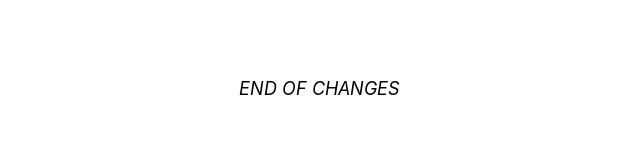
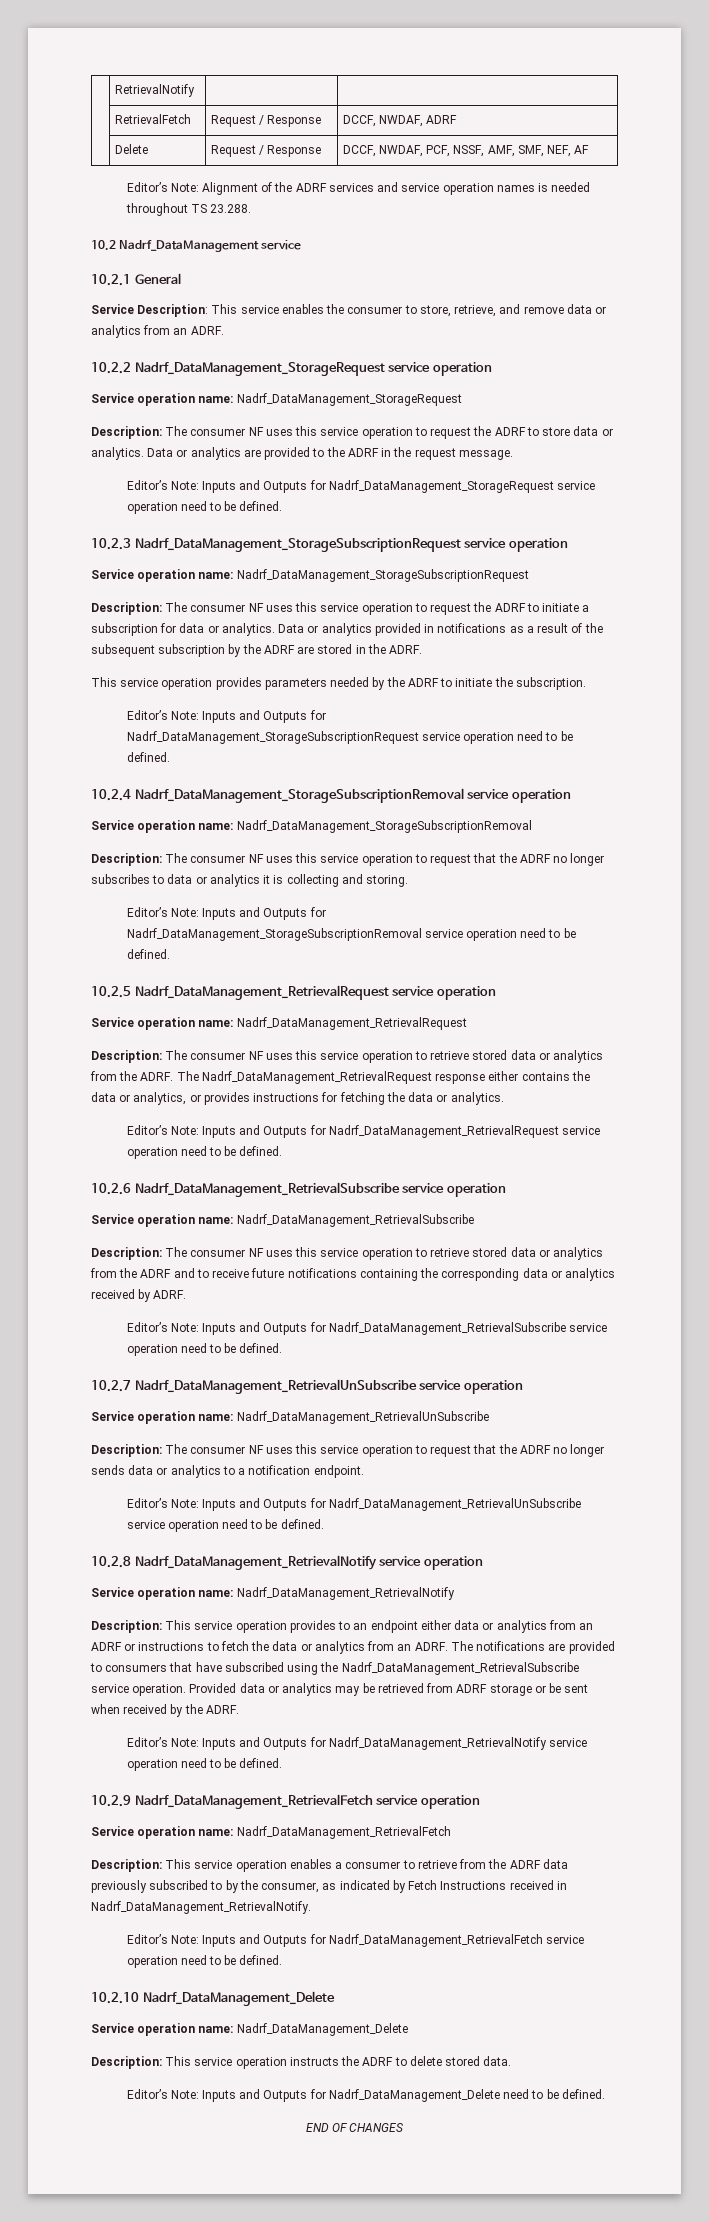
+ | RetrievalNotify | |
+ | RetrievalFetch | Request / Response | DCCF, NWDAF, ADRF
+ | Delete | Request / Response | DCCF, NWDAF, PCF, NSSF, AMF, SMF, NEF, AF
+ Editor’s Note: Alignment of the ADRF services and service operation names is needed throughout TS 23.288.
+ 10.2 Nadrf_DataManagement service
+ 10.2.1 General
+ Service Description: This service enables the consumer to store, retrieve, and remove data or analytics from an ADRF.
+ 10.2.2 Nadrf_DataManagement_StorageRequest service operation
+ Service operation name: Nadrf_DataManagement_StorageRequest
+ Description: The consumer NF uses this service operation to request the ADRF to store data or analytics. Data or analytics are provided to the ADRF in the request message.
+ Editor’s Note: Inputs and Outputs for Nadrf_DataManagement_StorageRequest service operation need to be defined.
+ 10.2.3 Nadrf_DataManagement_StorageSubscriptionRequest service operation
+ Service operation name: Nadrf_DataManagement_StorageSubscriptionRequest
+ Description: The consumer NF uses this service operation to request the ADRF to initiate a subscription for data or analytics. Data or analytics provided in notifications as a result of the subsequent subscription by the ADRF are stored in the ADRF.
+ This service operation provides parameters needed by the ADRF to initiate the subscription.
+ Editor’s Note: Inputs and Outputs for Nadrf_DataManagement_StorageSubscriptionRequest service operation need to be defined.
+ 10.2.4 Nadrf_DataManagement_StorageSubscriptionRemoval service operation
+ Service operation name: Nadrf_DataManagement_StorageSubscriptionRemoval
+ Description: The consumer NF uses this service operation to request that the ADRF no longer subscribes to data or analytics it is collecting and storing.
+ Editor’s Note: Inputs and Outputs for Nadrf_DataManagement_StorageSubscriptionRemoval service operation need to be defined.
+ 10.2.5 Nadrf_DataManagement_RetrievalRequest service operation
+ Service operation name: Nadrf_DataManagement_RetrievalRequest
+ Description: The consumer NF uses this service operation to retrieve stored data or analytics from the ADRF. The Nadrf_DataManagement_RetrievalRequest response either contains the data or analytics, or provides instructions for fetching the data or analytics.
+ Editor’s Note: Inputs and Outputs for Nadrf_DataManagement_RetrievalRequest service operation need to be defined.
+ 10.2.6 Nadrf_DataManagement_RetrievalSubscribe service operation
+ Service operation name: Nadrf_DataManagement_RetrievalSubscribe
+ Description: The consumer NF uses this service operation to retrieve stored data or analytics from the ADRF and to receive future notifications containing the corresponding data or analytics received by ADRF.
+ Editor’s Note: Inputs and Outputs for Nadrf_DataManagement_RetrievalSubscribe service operation need to be defined.
+ 10.2.7 Nadrf_DataManagement_RetrievalUnSubscribe service operation
+ Service operation name: Nadrf_DataManagement_RetrievalUnSubscribe
+ Description: The consumer NF uses this service operation to request that the ADRF no longer sends data or analytics to a notification endpoint.
+ Editor’s Note: Inputs and Outputs for Nadrf_DataManagement_RetrievalUnSubscribe service operation need to be defined.
+ 10.2.8 Nadrf_DataManagement_RetrievalNotify service operation
+ Service operation name: Nadrf_DataManagement_RetrievalNotify
+ Description: This service operation provides to an endpoint either data or analytics from an ADRF or instructions to fetch the data or analytics from an ADRF. The notifications are provided to consumers that have subscribed using the Nadrf_DataManagement_RetrievalSubscribe service operation. Provided data or analytics may be retrieved from ADRF storage or be sent when received by the ADRF.
+ Editor’s Note: Inputs and Outputs for Nadrf_DataManagement_RetrievalNotify service operation need to be defined.
+ 10.2.9 Nadrf_DataManagement_RetrievalFetch service operation
+ Service operation name: Nadrf_DataManagement_RetrievalFetch
+ Description: This service operation enables a consumer to retrieve from the ADRF data previously subscribed to by the consumer, as indicated by Fetch Instructions received in Nadrf_DataManagement_RetrievalNotify.
+ Editor’s Note: Inputs and Outputs for Nadrf_DataManagement_RetrievalFetch service operation need to be defined.
+ 10.2.10 Nadrf_DataManagement_Delete
+ Service operation name: Nadrf_DataManagement_Delete
+ Description: This service operation instructs the ADRF to delete stored data.
+ Editor’s Note: Inputs and Outputs for Nadrf_DataManagement_Delete need to be defined.

